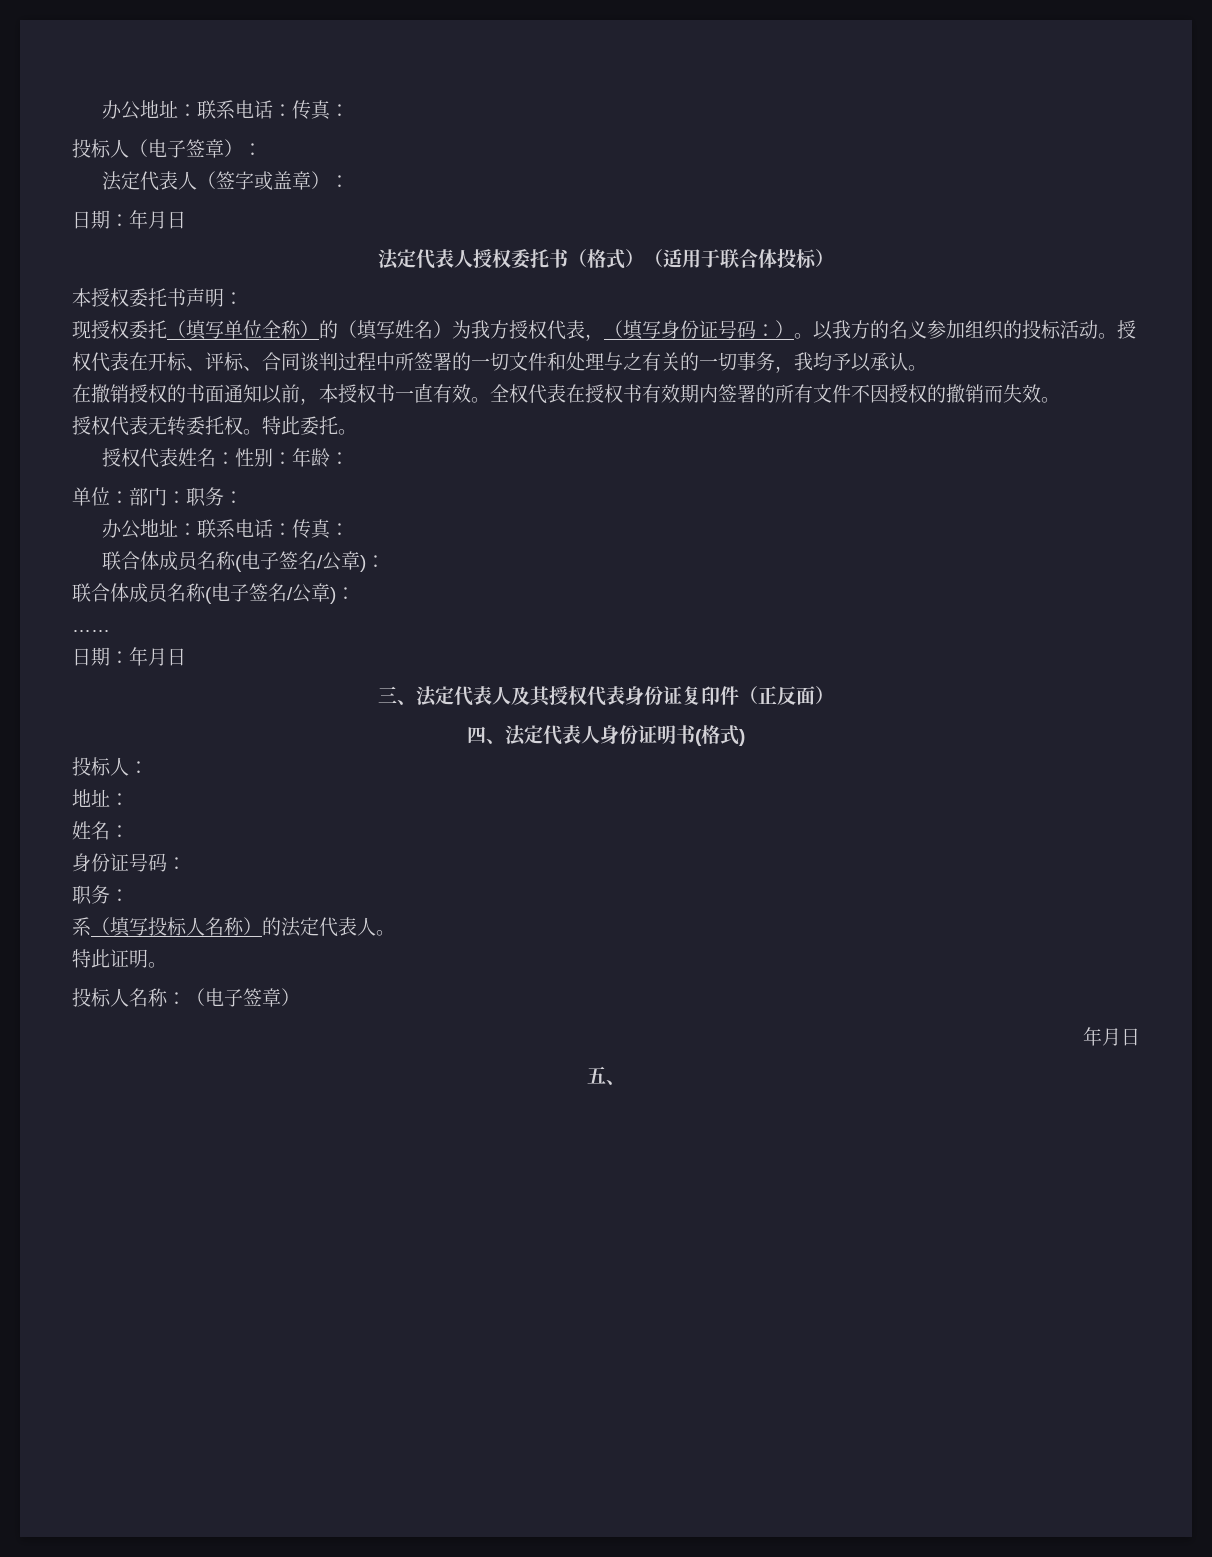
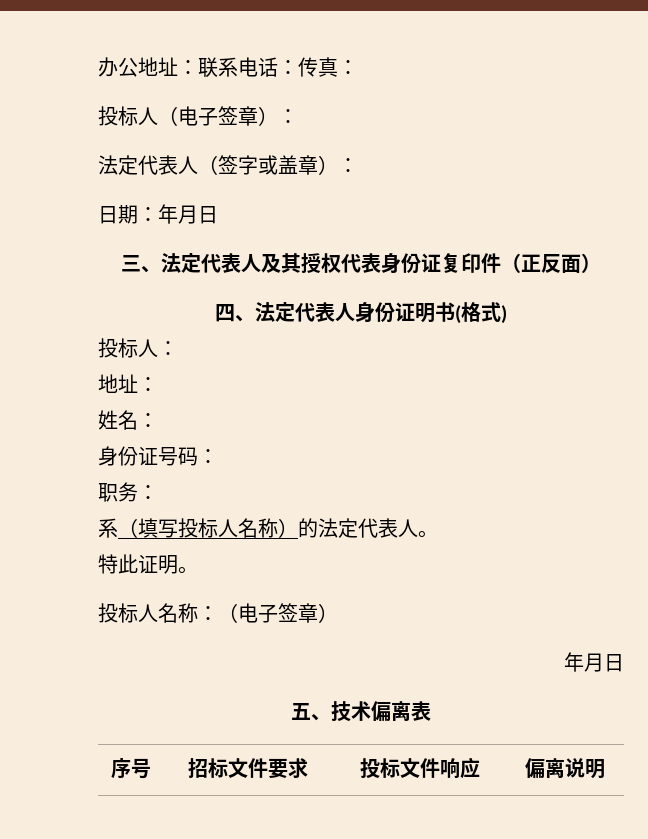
- 法定代表人授权委托书（格式）（适用于联合体投标）
- 本授权委托书声明：
- 现授权委托（填写单位全称）的（填写姓名）为我方授权代表，（填写身份证号码：）。以我方的名义参加组织的投标活动。授权代表在开标、评标、合同谈判过程中所签署的一切文件和处理与之有关的一切事务，我均予以承认。
- 在撤销授权的书面通知以前，本授权书一直有效。全权代表在授权书有效期内签署的所有文件不因授权的撤销而失效。
- 授权代表无转委托权。特此委托。
- 授权代表姓名：性别：年龄：
- 单位：部门：职务：
- 办公地址：联系电话：传真：
- 联合体成员名称(电子签名/公章)：
- 联合体成员名称(电子签名/公章)：
- ……
- 日期：年月日
- 五、
+ 五、技术偏离表
+ 序号 | 招标文件要求 | 投标文件响应 | 偏离说明

